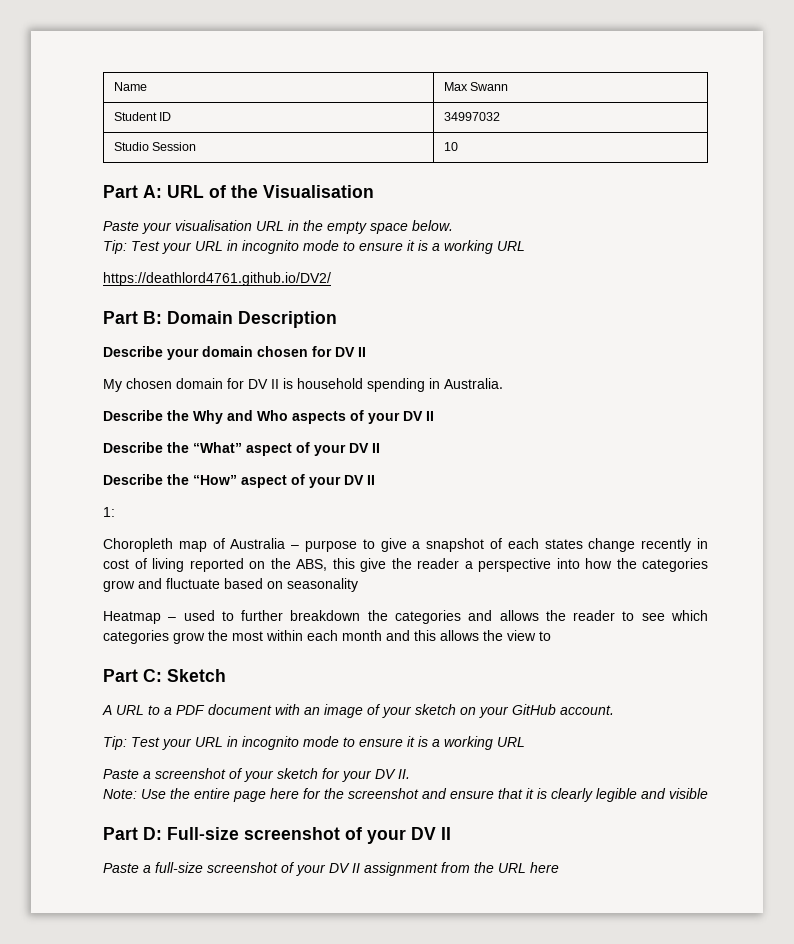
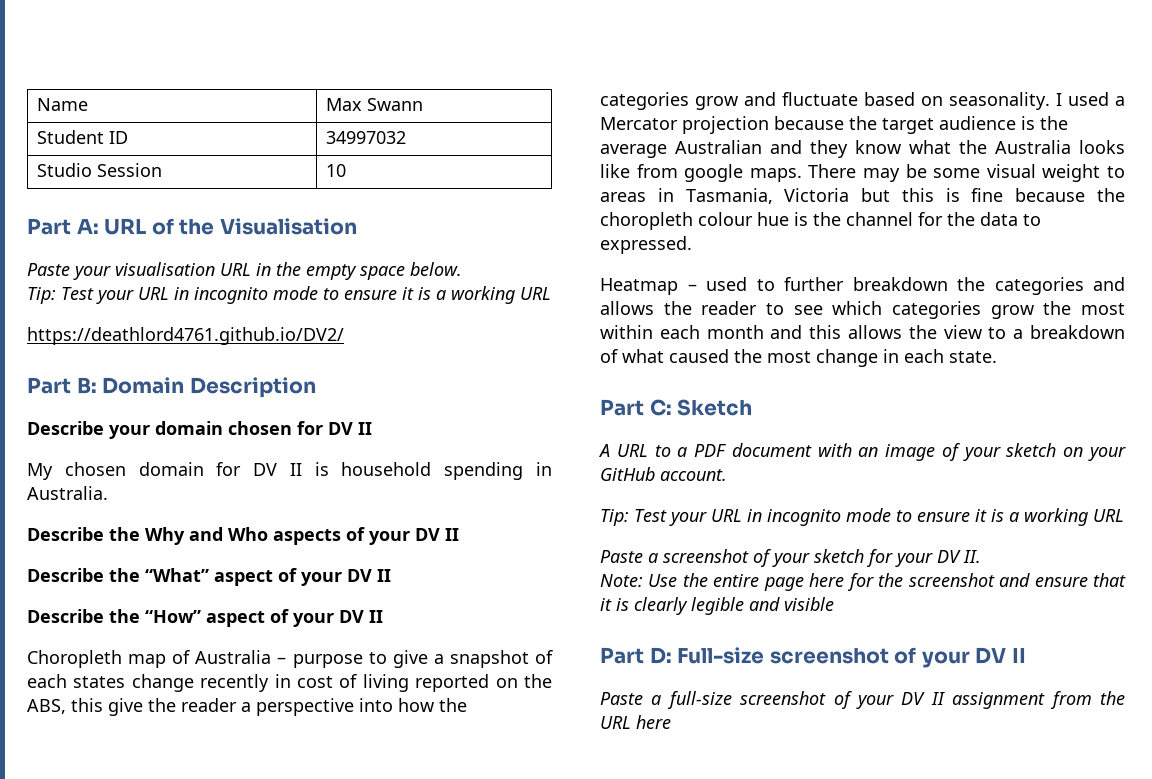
- 1:
- Choropleth map of Australia – purpose to give a snapshot of each states change recently in cost of living reported on the ABS, this give the reader a perspective into how the categories grow and fluctuate based on seasonality
+ Choropleth map of Australia – purpose to give a snapshot of each states change recently in cost of living reported on the ABS, this give the reader a perspective into how the categories grow and fluctuate based on seasonality. I used a Mercator projection because the target audience is the average Australian and they know what the Australia looks like from google maps. There may be some visual weight to areas in Tasmania, Victoria but this is fine because the choropleth colour hue is the channel for the data to expressed.
- Heatmap – used to further breakdown the categories and allows the reader to see which categories grow the most within each month and this allows the view to
+ Heatmap – used to further breakdown the categories and allows the reader to see which categories grow the most within each month and this allows the view to a breakdown of what caused the most change in each state.

